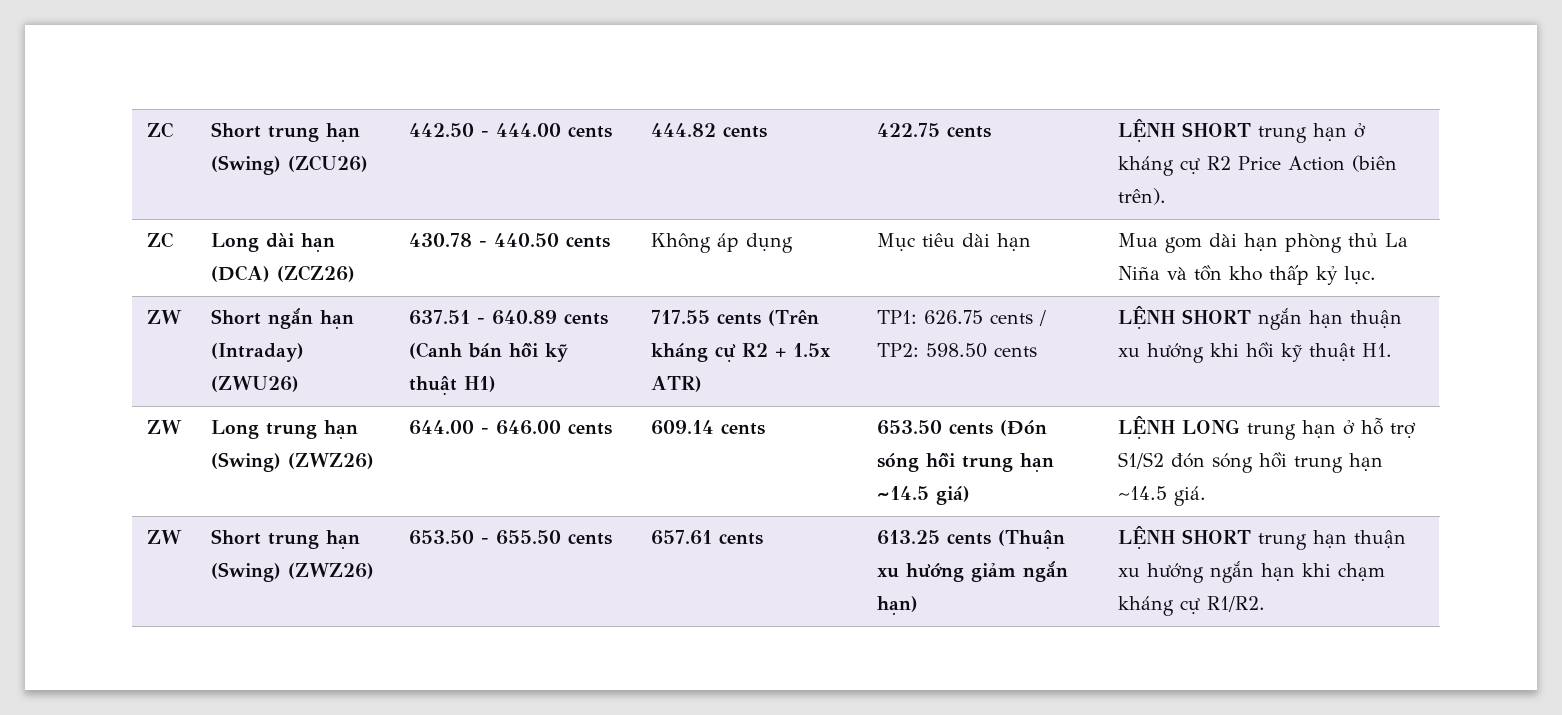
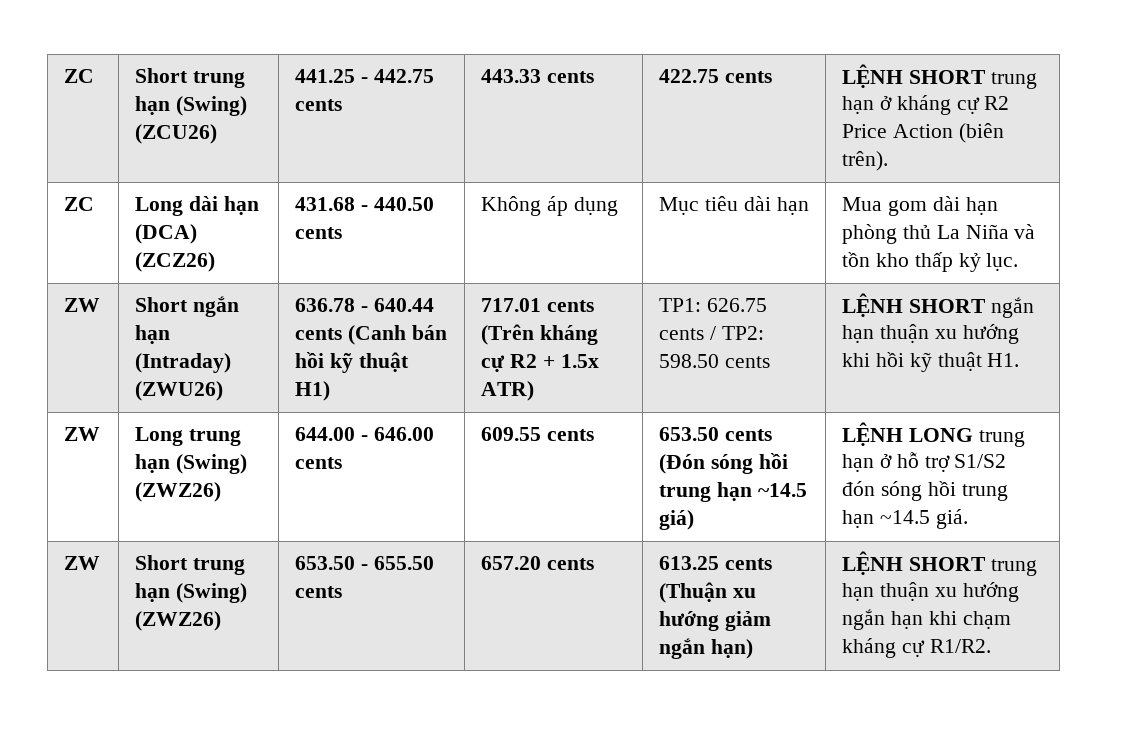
- ZC | Short trung hạn (Swing) (ZCU26) | 442.50 - 444.00 cents | 444.82 cents | 422.75 cents | LỆNH SHORT trung hạn ở kháng cự R2 Price Action (biên trên).
+ ZC | Short trung hạn (Swing) (ZCU26) | 441.25 - 442.75 cents | 443.33 cents | 422.75 cents | LỆNH SHORT trung hạn ở kháng cự R2 Price Action (biên trên).
- ZC | Long dài hạn (DCA) (ZCZ26) | 430.78 - 440.50 cents | Không áp dụng | Mục tiêu dài hạn | Mua gom dài hạn phòng thủ La Niña và tồn kho thấp kỷ lục.
+ ZC | Long dài hạn (DCA) (ZCZ26) | 431.68 - 440.50 cents | Không áp dụng | Mục tiêu dài hạn | Mua gom dài hạn phòng thủ La Niña và tồn kho thấp kỷ lục.
- 637.51 - 640.89 cents (Canh bán hồi kỹ thuật H1)
+ 636.78 - 640.44 cents (Canh bán hồi kỹ thuật H1)
- 717.55 cents (Trên kháng cự R2 + 1.5x ATR)
+ 717.01 cents (Trên kháng cự R2 + 1.5x ATR)
- ZW | Long trung hạn (Swing) (ZWZ26) | 644.00 - 646.00 cents | 609.14 cents | 653.50 cents (Đón sóng hồi trung hạn ~14.5 giá) | LỆNH LONG trung hạn ở hỗ trợ S1/S2 đón sóng hồi trung hạn ~14.5 giá.
+ ZW | Long trung hạn (Swing) (ZWZ26) | 644.00 - 646.00 cents | 609.55 cents | 653.50 cents (Đón sóng hồi trung hạn ~14.5 giá) | LỆNH LONG trung hạn ở hỗ trợ S1/S2 đón sóng hồi trung hạn ~14.5 giá.
- ZW | Short trung hạn (Swing) (ZWZ26) | 653.50 - 655.50 cents | 657.61 cents | 613.25 cents (Thuận xu hướng giảm ngắn hạn) | LỆNH SHORT trung hạn thuận xu hướng ngắn hạn khi chạm kháng cự R1/R2.
+ ZW | Short trung hạn (Swing) (ZWZ26) | 653.50 - 655.50 cents | 657.20 cents | 613.25 cents (Thuận xu hướng giảm ngắn hạn) | LỆNH SHORT trung hạn thuận xu hướng ngắn hạn khi chạm kháng cự R1/R2.

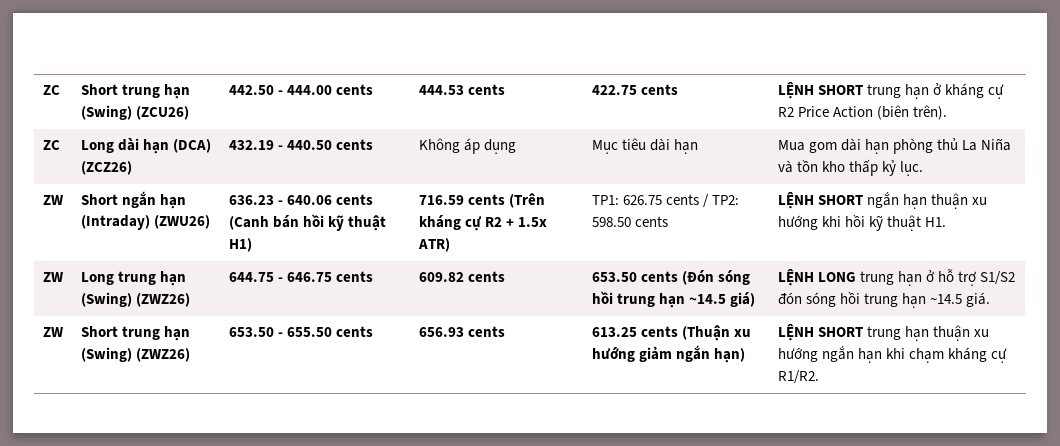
- ZC | Short trung hạn (Swing) (ZCU26) | 441.25 - 442.75 cents | 443.33 cents | 422.75 cents | LỆNH SHORT trung hạn ở kháng cự R2 Price Action (biên trên).
+ ZC | Short trung hạn (Swing) (ZCU26) | 442.50 - 444.00 cents | 444.53 cents | 422.75 cents | LỆNH SHORT trung hạn ở kháng cự R2 Price Action (biên trên).
- ZC | Long dài hạn (DCA) (ZCZ26) | 431.68 - 440.50 cents | Không áp dụng | Mục tiêu dài hạn | Mua gom dài hạn phòng thủ La Niña và tồn kho thấp kỷ lục.
+ ZC | Long dài hạn (DCA) (ZCZ26) | 432.19 - 440.50 cents | Không áp dụng | Mục tiêu dài hạn | Mua gom dài hạn phòng thủ La Niña và tồn kho thấp kỷ lục.
- 636.78 - 640.44 cents (Canh bán hồi kỹ thuật H1)
+ 636.23 - 640.06 cents (Canh bán hồi kỹ thuật H1)
- 717.01 cents (Trên kháng cự R2 + 1.5x ATR)
+ 716.59 cents (Trên kháng cự R2 + 1.5x ATR)
- ZW | Long trung hạn (Swing) (ZWZ26) | 644.00 - 646.00 cents | 609.55 cents | 653.50 cents (Đón sóng hồi trung hạn ~14.5 giá) | LỆNH LONG trung hạn ở hỗ trợ S1/S2 đón sóng hồi trung hạn ~14.5 giá.
+ ZW | Long trung hạn (Swing) (ZWZ26) | 644.75 - 646.75 cents | 609.82 cents | 653.50 cents (Đón sóng hồi trung hạn ~14.5 giá) | LỆNH LONG trung hạn ở hỗ trợ S1/S2 đón sóng hồi trung hạn ~14.5 giá.
- ZW | Short trung hạn (Swing) (ZWZ26) | 653.50 - 655.50 cents | 657.20 cents | 613.25 cents (Thuận xu hướng giảm ngắn hạn) | LỆNH SHORT trung hạn thuận xu hướng ngắn hạn khi chạm kháng cự R1/R2.
+ ZW | Short trung hạn (Swing) (ZWZ26) | 653.50 - 655.50 cents | 656.93 cents | 613.25 cents (Thuận xu hướng giảm ngắn hạn) | LỆNH SHORT trung hạn thuận xu hướng ngắn hạn khi chạm kháng cự R1/R2.

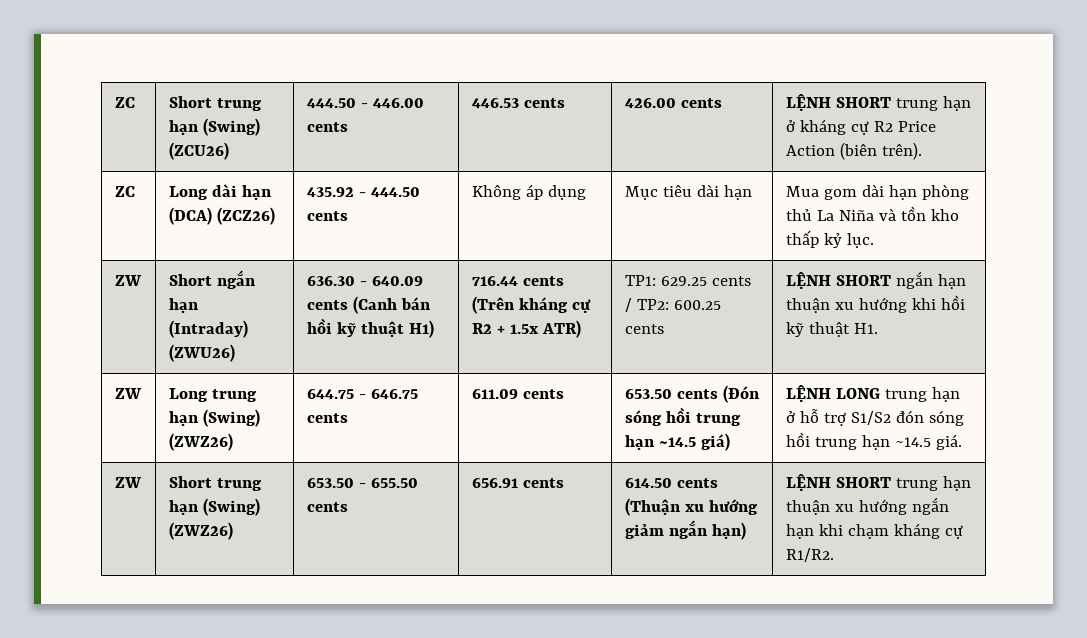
- ZC | Short trung hạn (Swing) (ZCU26) | 442.50 - 444.00 cents | 444.53 cents | 422.75 cents | LỆNH SHORT trung hạn ở kháng cự R2 Price Action (biên trên).
+ ZC | Short trung hạn (Swing) (ZCU26) | 444.50 - 446.00 cents | 446.53 cents | 426.00 cents | LỆNH SHORT trung hạn ở kháng cự R2 Price Action (biên trên).
- ZC | Long dài hạn (DCA) (ZCZ26) | 432.19 - 440.50 cents | Không áp dụng | Mục tiêu dài hạn | Mua gom dài hạn phòng thủ La Niña và tồn kho thấp kỷ lục.
+ ZC | Long dài hạn (DCA) (ZCZ26) | 435.92 - 444.50 cents | Không áp dụng | Mục tiêu dài hạn | Mua gom dài hạn phòng thủ La Niña và tồn kho thấp kỷ lục.
- 636.23 - 640.06 cents (Canh bán hồi kỹ thuật H1)
+ 636.30 - 640.09 cents (Canh bán hồi kỹ thuật H1)
- 716.59 cents (Trên kháng cự R2 + 1.5x ATR)
+ 716.44 cents (Trên kháng cự R2 + 1.5x ATR)
- TP1: 626.75 cents / TP2: 598.50 cents
+ TP1: 629.25 cents / TP2: 600.25 cents
- ZW | Long trung hạn (Swing) (ZWZ26) | 644.75 - 646.75 cents | 609.82 cents | 653.50 cents (Đón sóng hồi trung hạn ~14.5 giá) | LỆNH LONG trung hạn ở hỗ trợ S1/S2 đón sóng hồi trung hạn ~14.5 giá.
+ ZW | Long trung hạn (Swing) (ZWZ26) | 644.75 - 646.75 cents | 611.09 cents | 653.50 cents (Đón sóng hồi trung hạn ~14.5 giá) | LỆNH LONG trung hạn ở hỗ trợ S1/S2 đón sóng hồi trung hạn ~14.5 giá.
- ZW | Short trung hạn (Swing) (ZWZ26) | 653.50 - 655.50 cents | 656.93 cents | 613.25 cents (Thuận xu hướng giảm ngắn hạn) | LỆNH SHORT trung hạn thuận xu hướng ngắn hạn khi chạm kháng cự R1/R2.
+ ZW | Short trung hạn (Swing) (ZWZ26) | 653.50 - 655.50 cents | 656.91 cents | 614.50 cents (Thuận xu hướng giảm ngắn hạn) | LỆNH SHORT trung hạn thuận xu hướng ngắn hạn khi chạm kháng cự R1/R2.

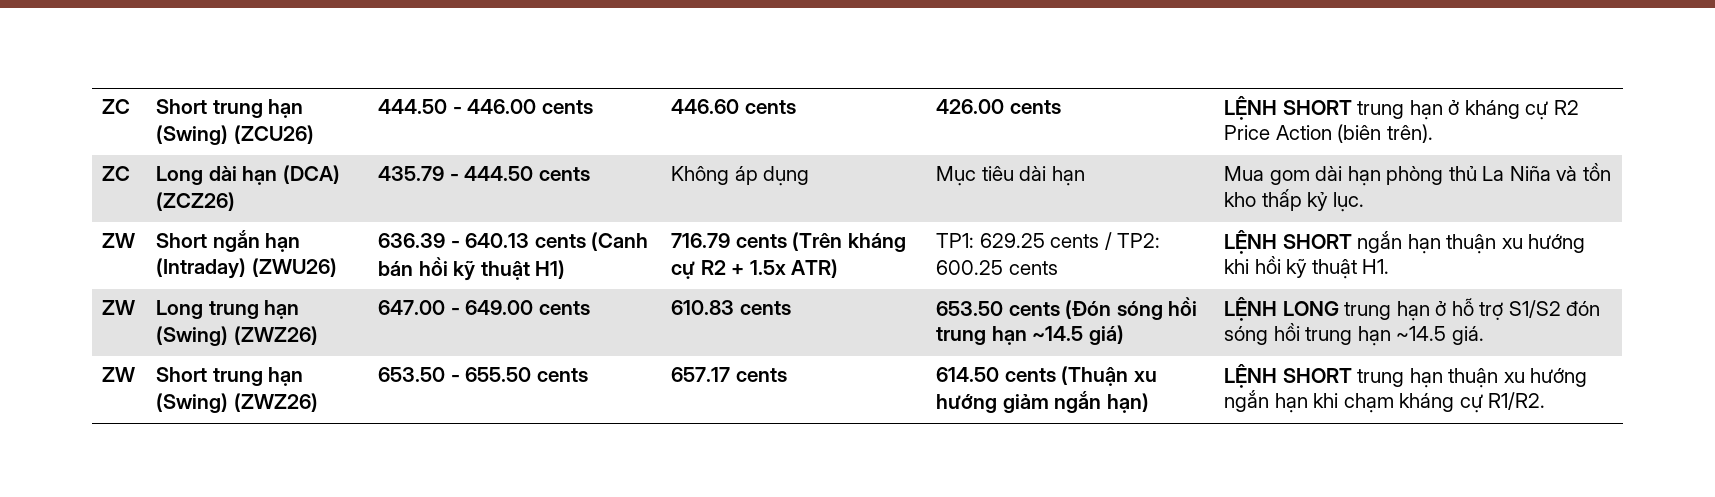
- ZC | Short trung hạn (Swing) (ZCU26) | 444.50 - 446.00 cents | 446.53 cents | 426.00 cents | LỆNH SHORT trung hạn ở kháng cự R2 Price Action (biên trên).
+ ZC | Short trung hạn (Swing) (ZCU26) | 444.50 - 446.00 cents | 446.60 cents | 426.00 cents | LỆNH SHORT trung hạn ở kháng cự R2 Price Action (biên trên).
- ZC | Long dài hạn (DCA) (ZCZ26) | 435.92 - 444.50 cents | Không áp dụng | Mục tiêu dài hạn | Mua gom dài hạn phòng thủ La Niña và tồn kho thấp kỷ lục.
+ ZC | Long dài hạn (DCA) (ZCZ26) | 435.79 - 444.50 cents | Không áp dụng | Mục tiêu dài hạn | Mua gom dài hạn phòng thủ La Niña và tồn kho thấp kỷ lục.
- 636.30 - 640.09 cents (Canh bán hồi kỹ thuật H1)
+ 636.39 - 640.13 cents (Canh bán hồi kỹ thuật H1)
- 716.44 cents (Trên kháng cự R2 + 1.5x ATR)
+ 716.79 cents (Trên kháng cự R2 + 1.5x ATR)
- ZW | Long trung hạn (Swing) (ZWZ26) | 644.75 - 646.75 cents | 611.09 cents | 653.50 cents (Đón sóng hồi trung hạn ~14.5 giá) | LỆNH LONG trung hạn ở hỗ trợ S1/S2 đón sóng hồi trung hạn ~14.5 giá.
+ ZW | Long trung hạn (Swing) (ZWZ26) | 647.00 - 649.00 cents | 610.83 cents | 653.50 cents (Đón sóng hồi trung hạn ~14.5 giá) | LỆNH LONG trung hạn ở hỗ trợ S1/S2 đón sóng hồi trung hạn ~14.5 giá.
- ZW | Short trung hạn (Swing) (ZWZ26) | 653.50 - 655.50 cents | 656.91 cents | 614.50 cents (Thuận xu hướng giảm ngắn hạn) | LỆNH SHORT trung hạn thuận xu hướng ngắn hạn khi chạm kháng cự R1/R2.
+ ZW | Short trung hạn (Swing) (ZWZ26) | 653.50 - 655.50 cents | 657.17 cents | 614.50 cents (Thuận xu hướng giảm ngắn hạn) | LỆNH SHORT trung hạn thuận xu hướng ngắn hạn khi chạm kháng cự R1/R2.

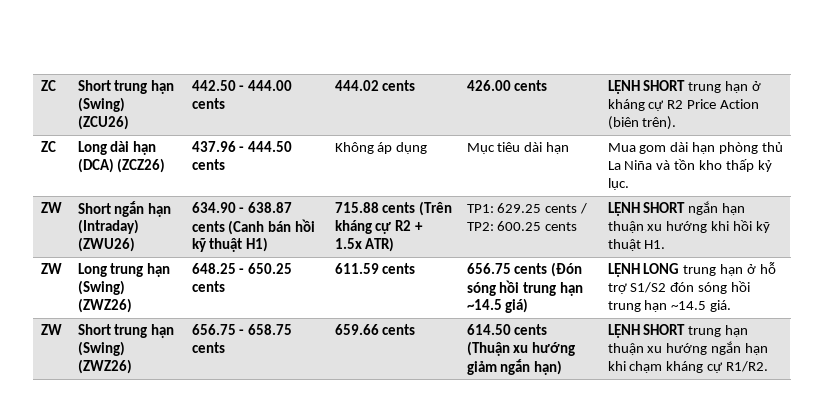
- ZC | Short trung hạn (Swing) (ZCU26) | 444.50 - 446.00 cents | 446.60 cents | 426.00 cents | LỆNH SHORT trung hạn ở kháng cự R2 Price Action (biên trên).
+ ZC | Short trung hạn (Swing) (ZCU26) | 442.50 - 444.00 cents | 444.02 cents | 426.00 cents | LỆNH SHORT trung hạn ở kháng cự R2 Price Action (biên trên).
- ZC | Long dài hạn (DCA) (ZCZ26) | 435.79 - 444.50 cents | Không áp dụng | Mục tiêu dài hạn | Mua gom dài hạn phòng thủ La Niña và tồn kho thấp kỷ lục.
+ ZC | Long dài hạn (DCA) (ZCZ26) | 437.96 - 444.50 cents | Không áp dụng | Mục tiêu dài hạn | Mua gom dài hạn phòng thủ La Niña và tồn kho thấp kỷ lục.
- 636.39 - 640.13 cents (Canh bán hồi kỹ thuật H1)
+ 634.90 - 638.87 cents (Canh bán hồi kỹ thuật H1)
- 716.79 cents (Trên kháng cự R2 + 1.5x ATR)
+ 715.88 cents (Trên kháng cự R2 + 1.5x ATR)
- ZW | Long trung hạn (Swing) (ZWZ26) | 647.00 - 649.00 cents | 610.83 cents | 653.50 cents (Đón sóng hồi trung hạn ~14.5 giá) | LỆNH LONG trung hạn ở hỗ trợ S1/S2 đón sóng hồi trung hạn ~14.5 giá.
+ ZW | Long trung hạn (Swing) (ZWZ26) | 648.25 - 650.25 cents | 611.59 cents | 656.75 cents (Đón sóng hồi trung hạn ~14.5 giá) | LỆNH LONG trung hạn ở hỗ trợ S1/S2 đón sóng hồi trung hạn ~14.5 giá.
- ZW | Short trung hạn (Swing) (ZWZ26) | 653.50 - 655.50 cents | 657.17 cents | 614.50 cents (Thuận xu hướng giảm ngắn hạn) | LỆNH SHORT trung hạn thuận xu hướng ngắn hạn khi chạm kháng cự R1/R2.
+ ZW | Short trung hạn (Swing) (ZWZ26) | 656.75 - 658.75 cents | 659.66 cents | 614.50 cents (Thuận xu hướng giảm ngắn hạn) | LỆNH SHORT trung hạn thuận xu hướng ngắn hạn khi chạm kháng cự R1/R2.

